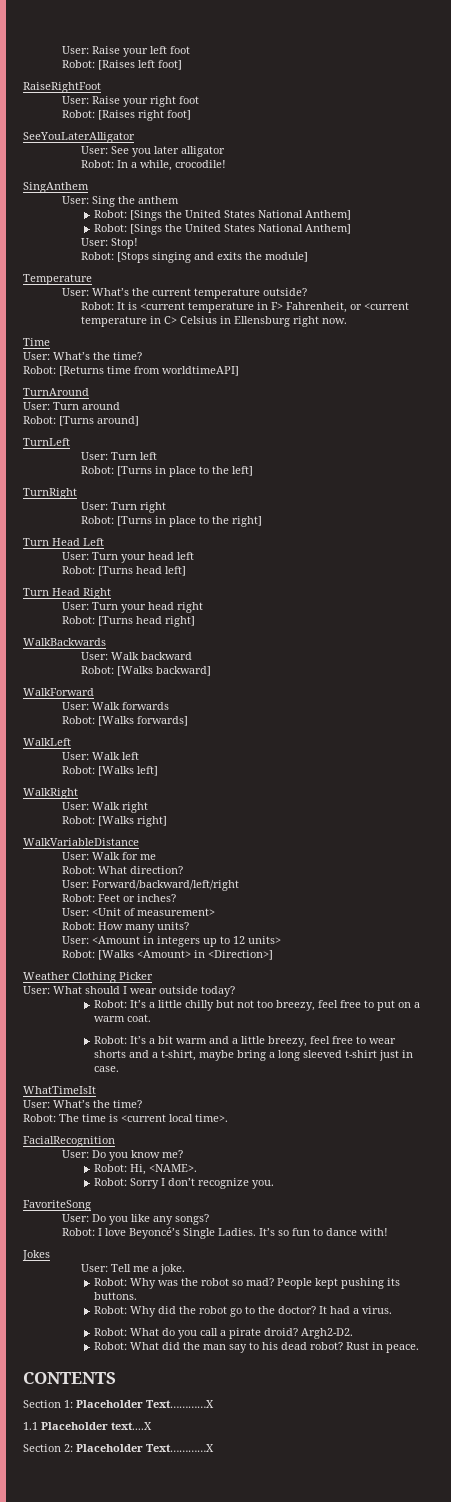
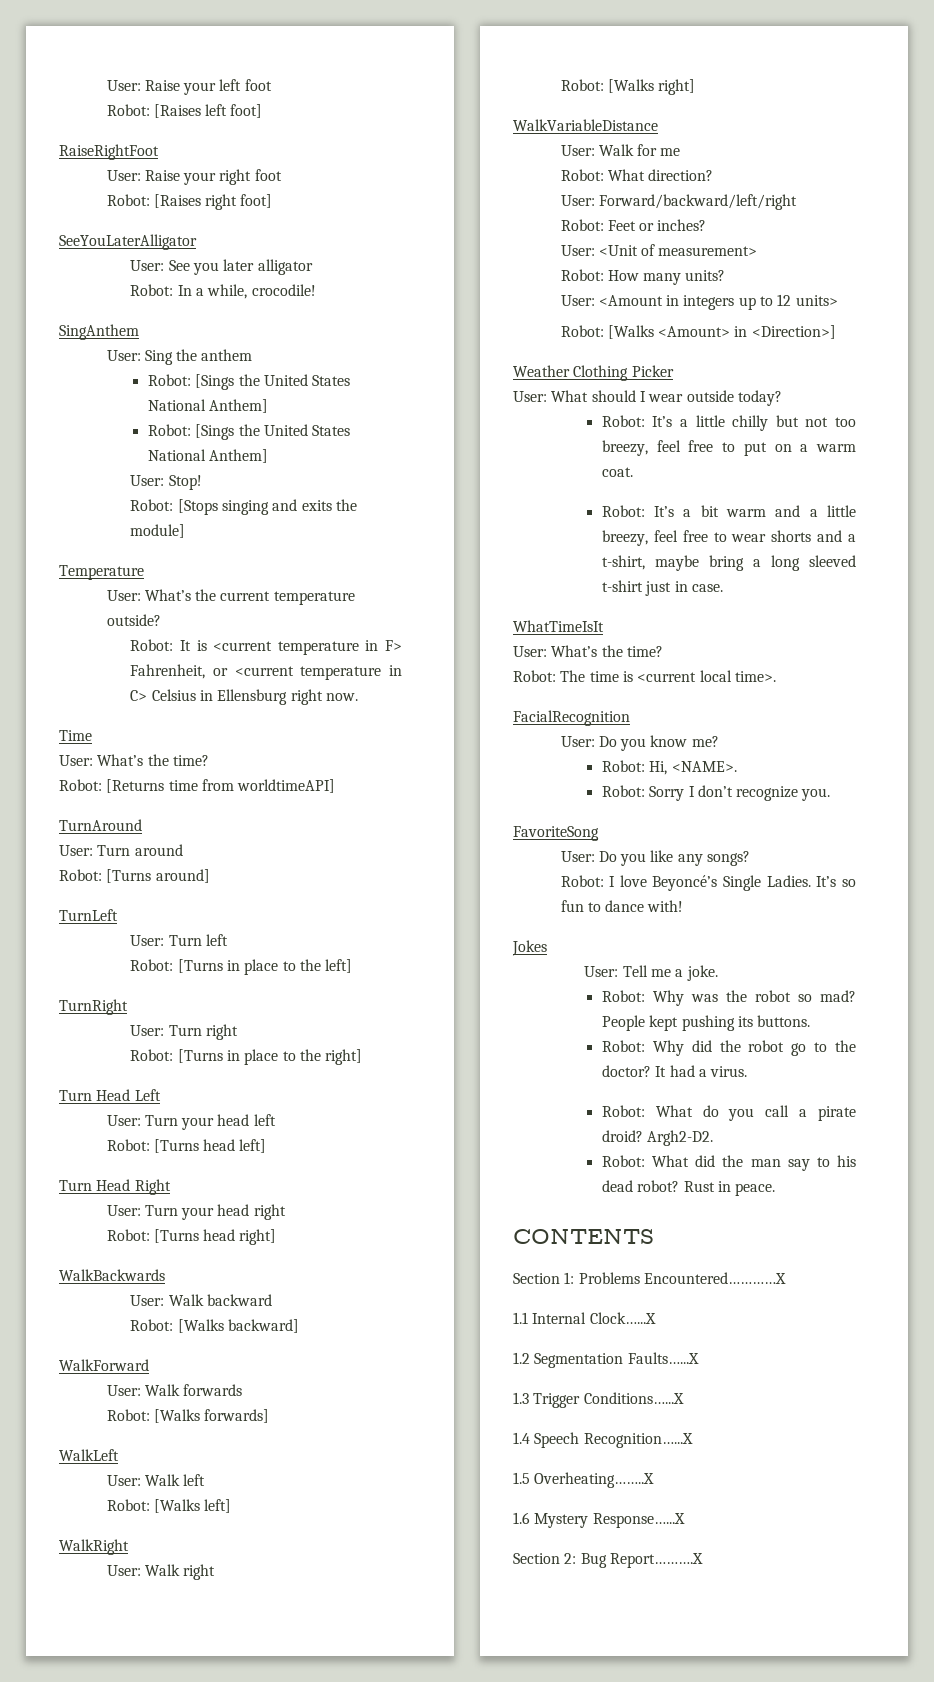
- Section 1: Placeholder Text…………X
+ Section 1: Problems Encountered…………X
- 1.1 Placeholder text....X
+ 1.1 Internal Clock…...X
+ 1.2 Segmentation Faults…...X
+ 1.3 Trigger Conditions…...X
+ 1.4 Speech Recognition…...X
+ 1.5 Overheating……..X
+ 1.6 Mystery Response…...X
- Section 2: Placeholder Text…………X
+ Section 2: Bug Report……….X

